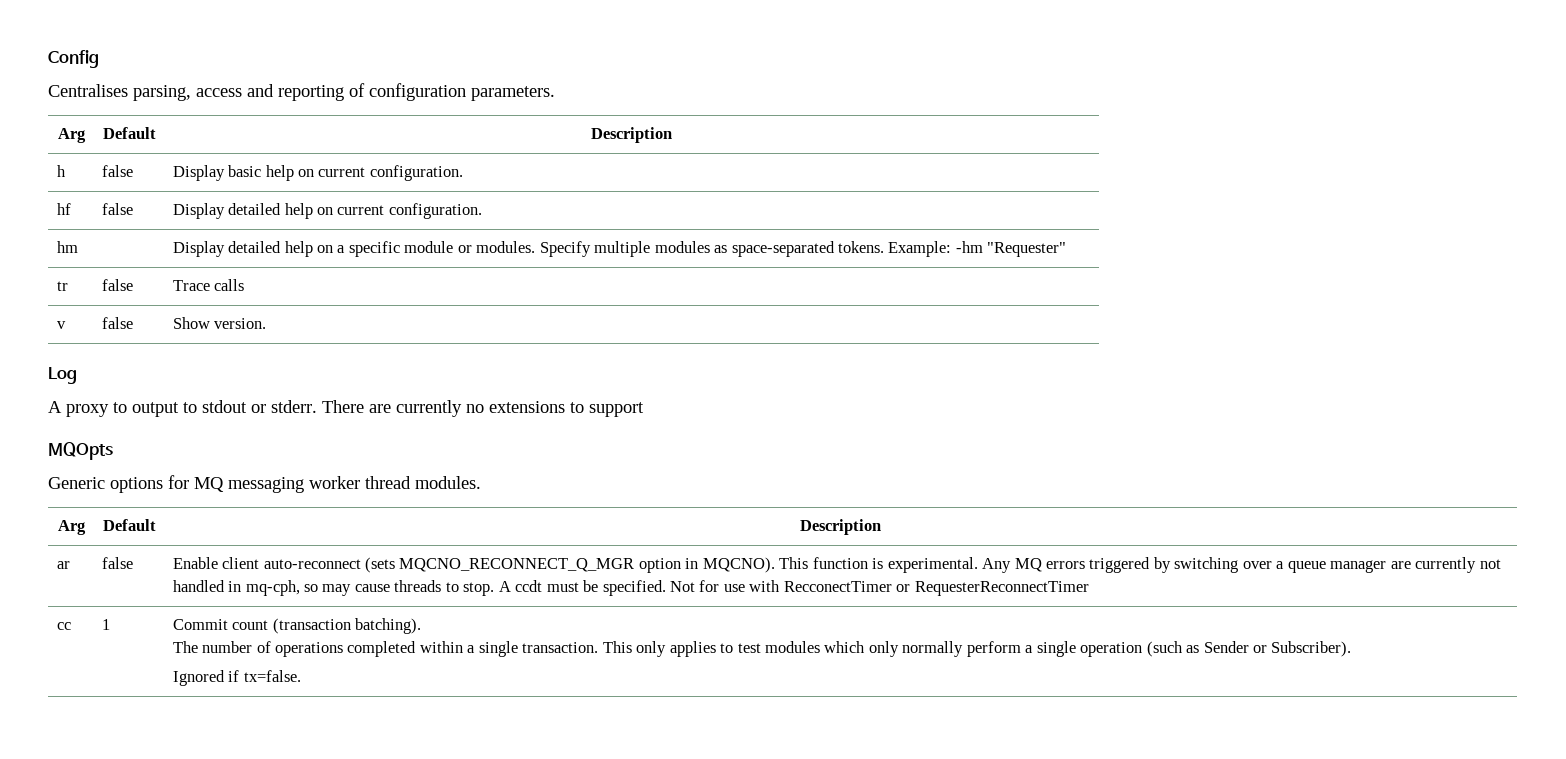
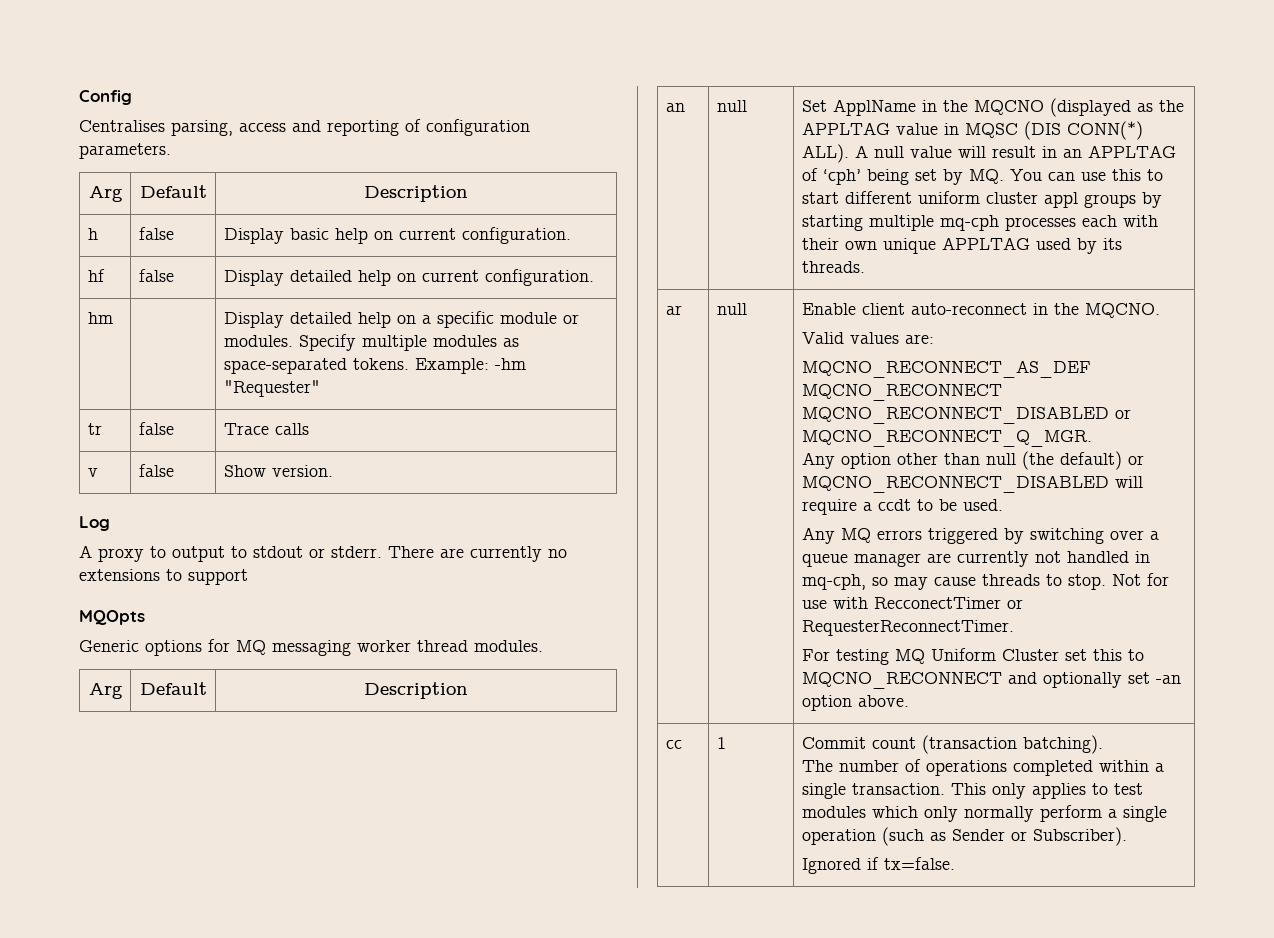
+ an | null | Set ApplName in the MQCNO (displayed as the APPLTAG value in MQSC (DIS CONN(*) ALL). A null value will result in an APPLTAG of ‘cph’ being set by MQ. You can use this to start different uniform cluster appl groups by starting multiple mq-cph processes each with their own unique APPLTAG used by its threads.
- ar | false
+ ar | null
- Enable client auto-reconnect (sets MQCNO_RECONNECT_Q_MGR option in MQCNO). This function is experimental. Any MQ errors triggered by switching over a queue manager are currently not handled in mq-cph, so may cause threads to stop.
+ Enable client auto-reconnect in the MQCNO.
+ Valid values are:
+ MQCNO_RECONNECT_AS_DEF MQCNO_RECONNECT MQCNO_RECONNECT_DISABLED or MQCNO_RECONNECT_Q_MGR.
+ Any option other than null (the default) or MQCNO_RECONNECT_DISABLED will require a ccdt to be used.
+ Any MQ errors triggered by switching over a queue manager are currently not handled in mq-cph, so may cause threads to stop.
- A ccdt must be specified.
- Not for use with RecconectTimer or RequesterReconnectTimer
+ Not for use with RecconectTimer or RequesterReconnectTimer.
+ For testing MQ Uniform Cluster set this to MQCNO_RECONNECT and optionally set -an option above.

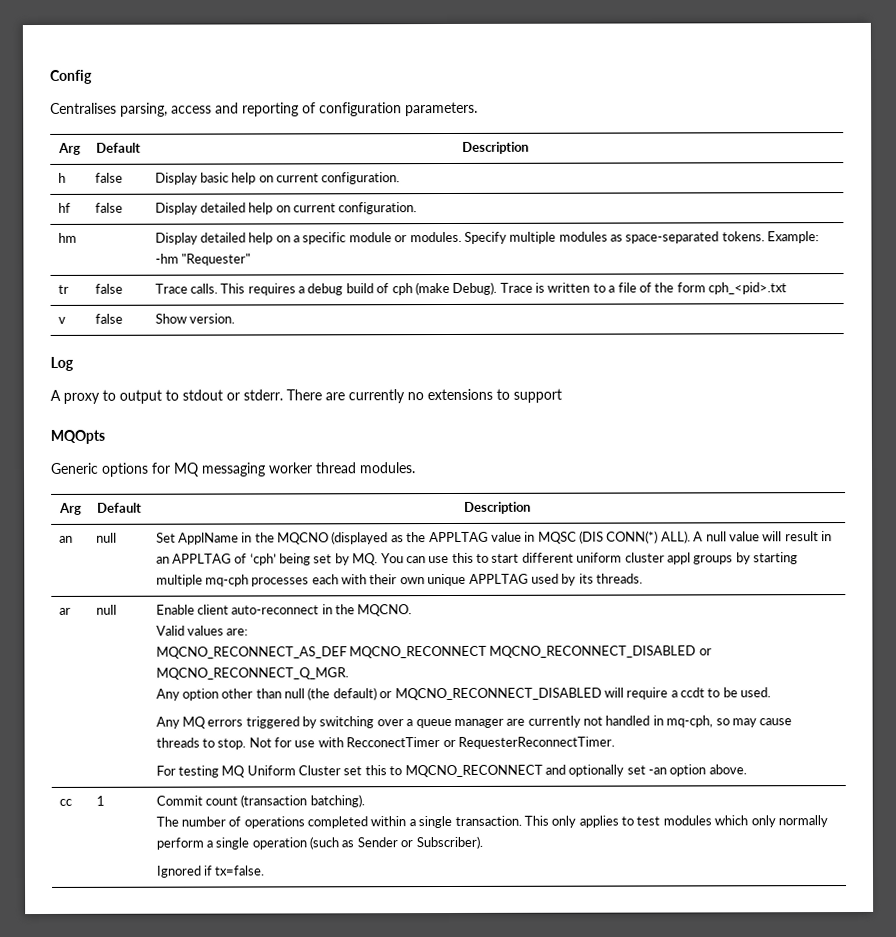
- tr | false | Trace calls
+ tr | false | Trace calls. This requires a debug build of cph (make Debug). Trace is written to a file of the form cph_<pid>.txt

